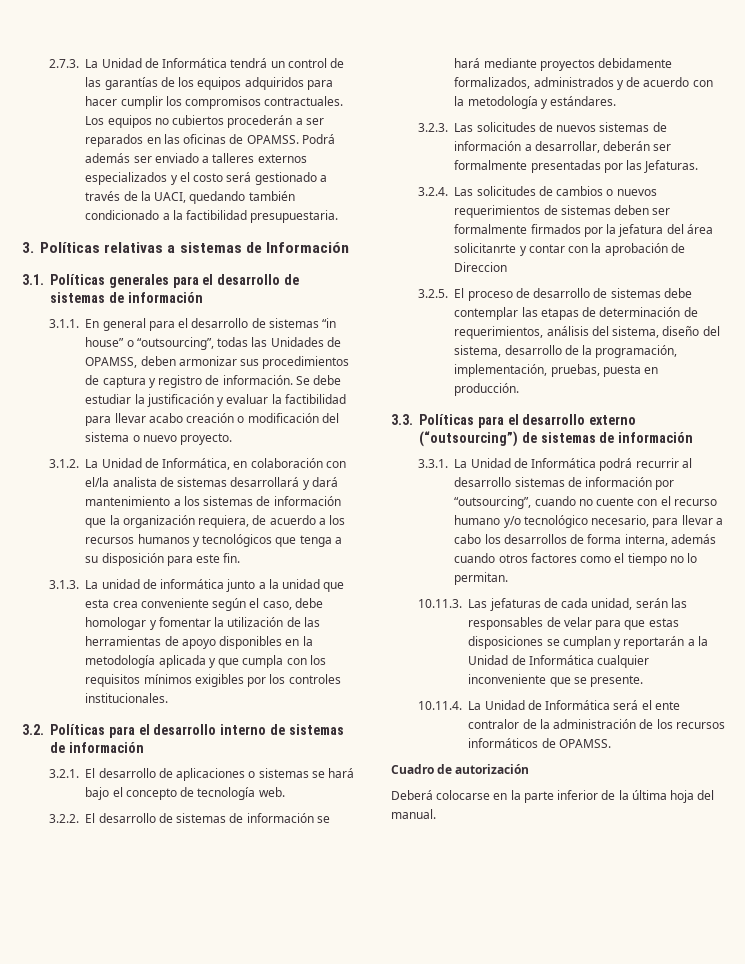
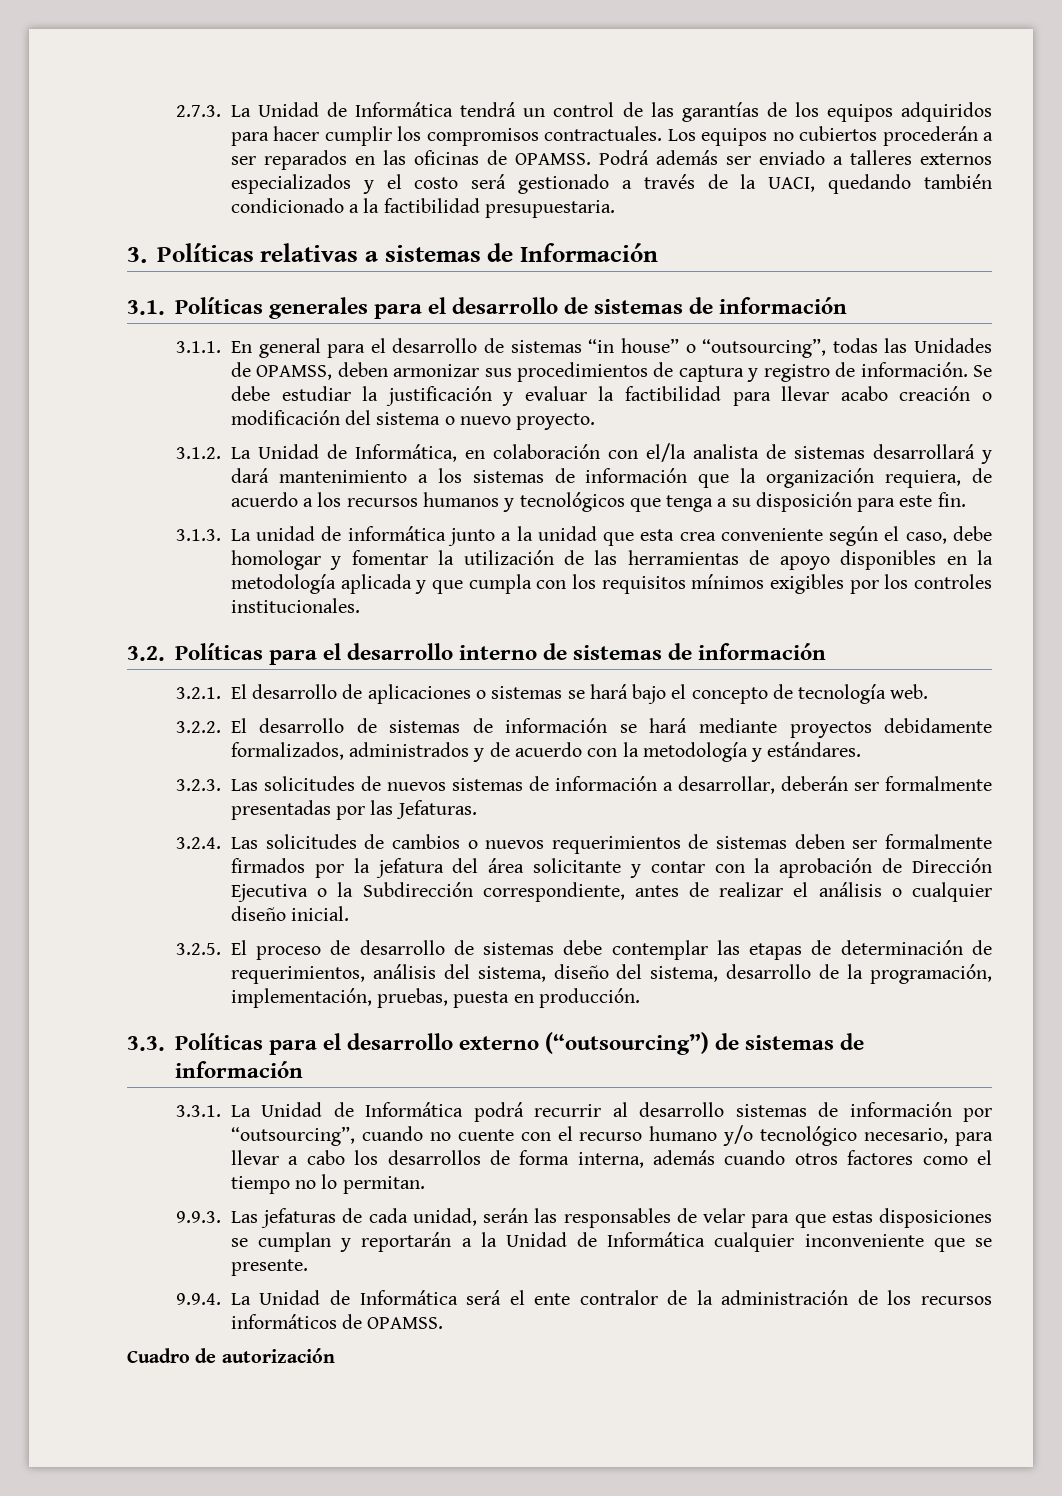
- 3.2.4. Las solicitudes de cambios o nuevos requerimientos de sistemas deben ser formalmente firmados por la jefatura del área solicitanrte y contar con la aprobación de Direccion
+ 3.2.4. Las solicitudes de cambios o nuevos requerimientos de sistemas deben ser formalmente firmados por la jefatura del área solicitante y contar con la aprobación de Dirección Ejecutiva o la Subdirección correspondiente, antes de realizar el análisis o cualquier diseño inicial.
- 10.11.3. Las jefaturas de cada unidad, serán las responsables de velar para que estas disposiciones se cumplan y reportarán a la Unidad de Informática cualquier inconveniente que se presente.
+ 9.9.3. Las jefaturas de cada unidad, serán las responsables de velar para que estas disposiciones se cumplan y reportarán a la Unidad de Informática cualquier inconveniente que se presente.
- 10.11.4. La Unidad de Informática será el ente contralor de la administración de los recursos informáticos de OPAMSS.
+ 9.9.4. La Unidad de Informática será el ente contralor de la administración de los recursos informáticos de OPAMSS.
- Deberá colocarse en la parte inferior de la última hoja del manual.

